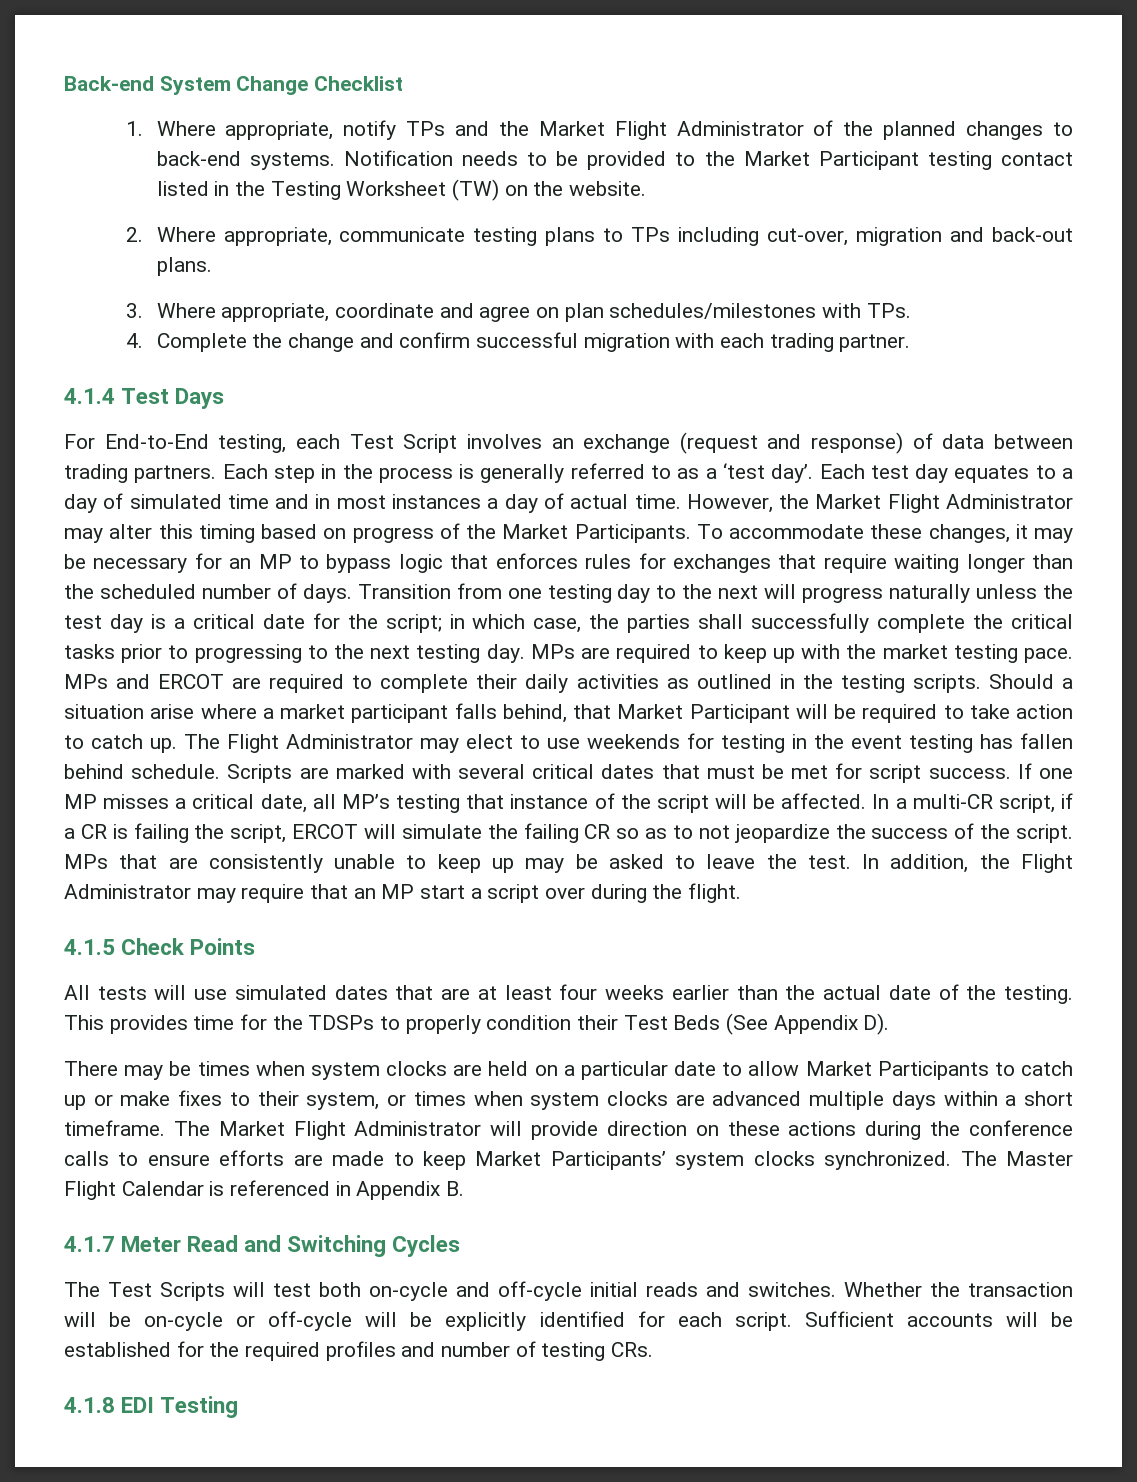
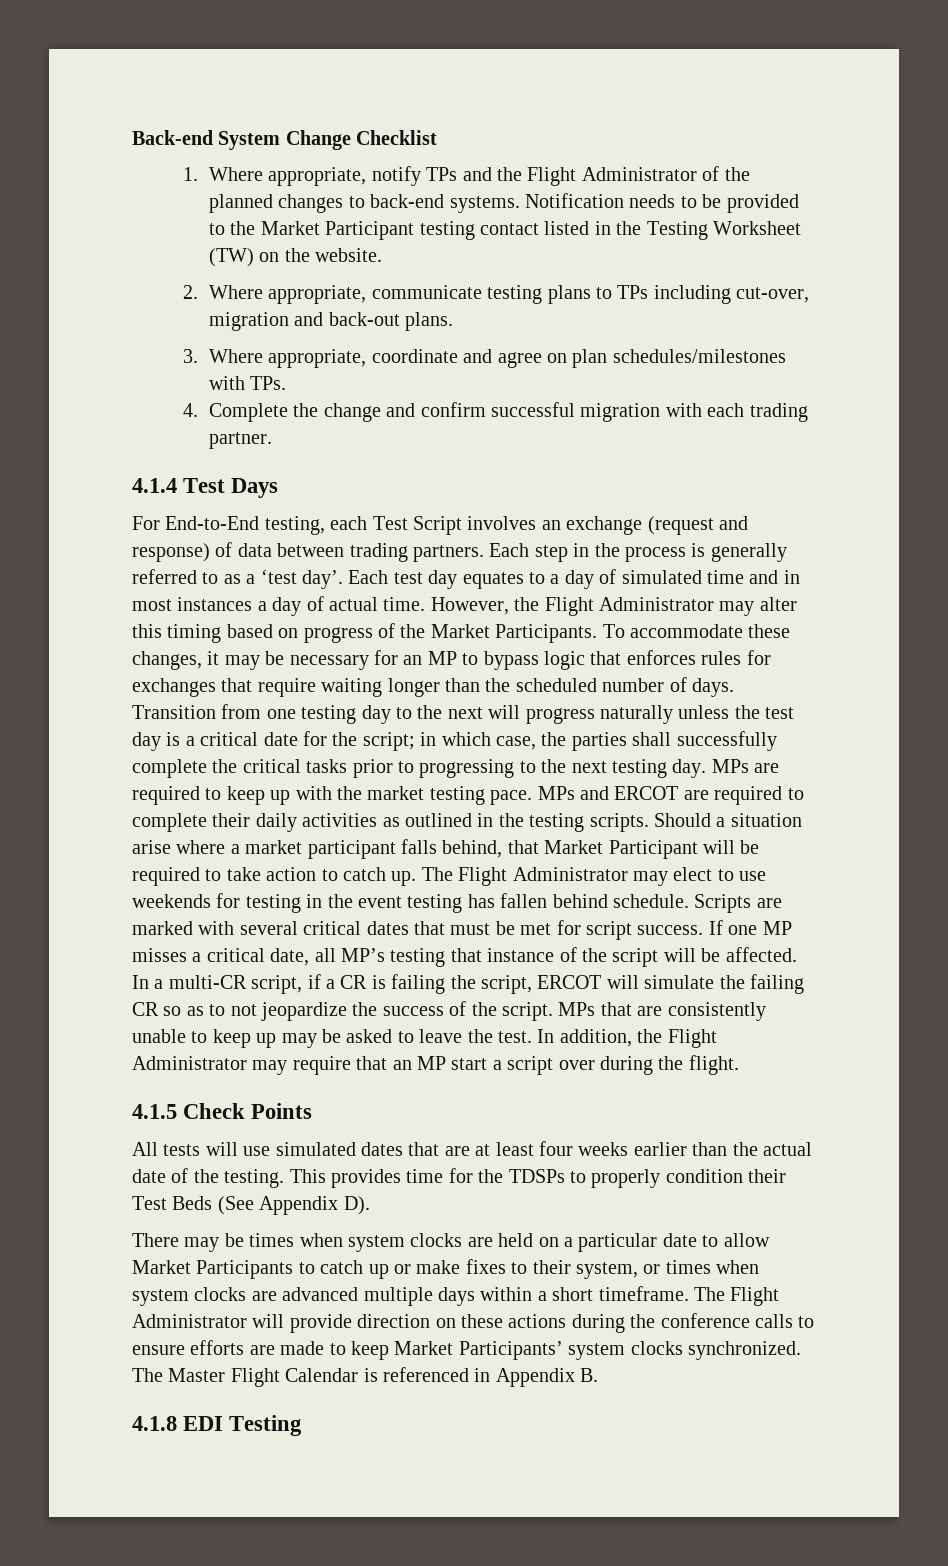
- 1. Where appropriate, notify TPs and the Market Flight Administrator of the planned changes to back-end systems.
+ 1. Where appropriate, notify TPs and the Flight Administrator of the planned changes to back-end systems.
- However, the Market Flight Administrator may alter this timing based on progress of the Market Participants.
+ However, the Flight Administrator may alter this timing based on progress of the Market Participants.
- The Market Flight Administrator will provide direction on these actions during the conference calls to ensure efforts are made to keep Market Participants’ system clocks synchronized.
+ The Flight Administrator will provide direction on these actions during the conference calls to ensure efforts are made to keep Market Participants’ system clocks synchronized.
- 4.1.7 Meter Read and Switching Cycles
- The Test Scripts will test both on-cycle and off-cycle initial reads and switches. Whether the transaction will be on-cycle or off-cycle will be explicitly identified for each script. Sufficient accounts will be established for the required profiles and number of testing CRs.

